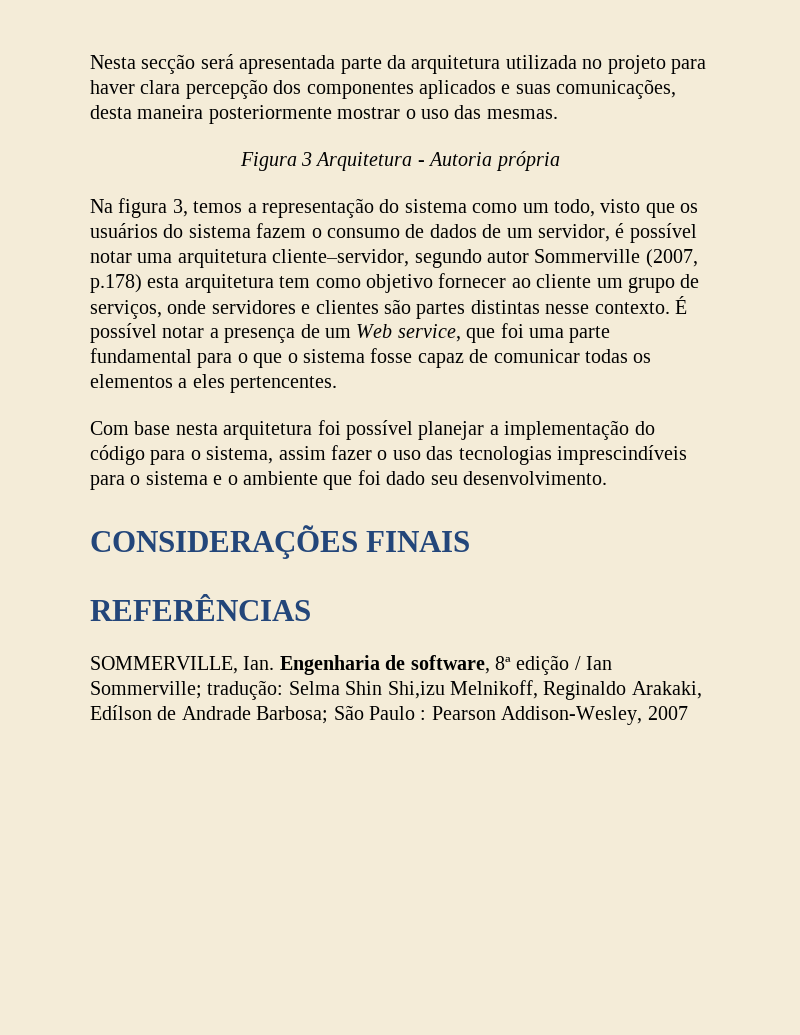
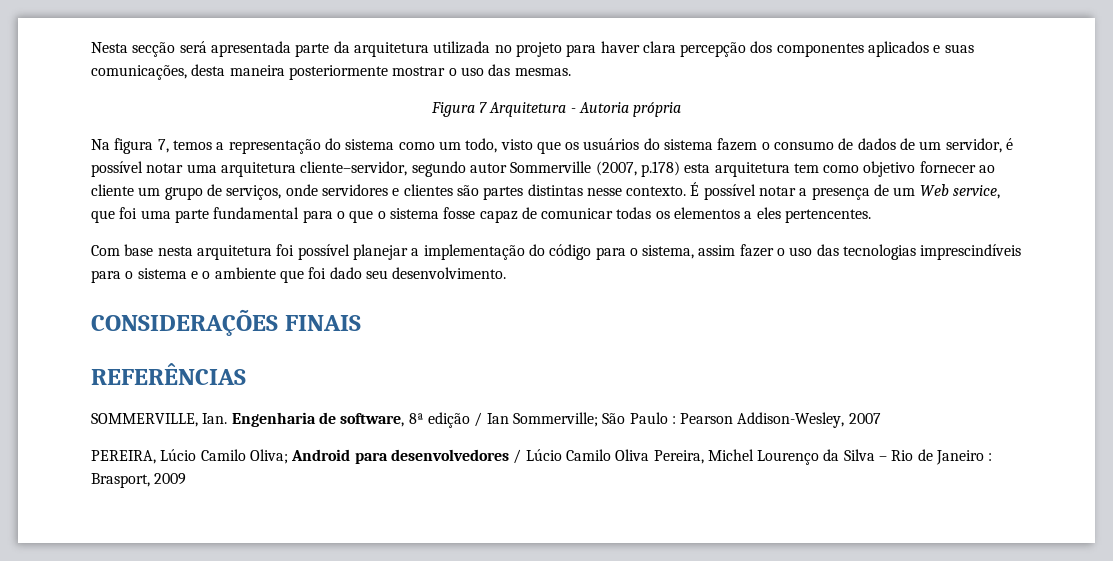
- Figura 3 Arquitetura - Autoria própria
+ Figura 7 Arquitetura - Autoria própria
- Na figura 3, temos a representação do sistema como um todo, visto que os usuários do sistema fazem o consumo de dados de um servidor, é possível notar uma arquitetura cliente–servidor, segundo autor Sommerville (2007, p.178) esta arquitetura tem como objetivo fornecer ao cliente um grupo de serviços, onde servidores e clientes são partes distintas nesse contexto.
+ Na figura 7, temos a representação do sistema como um todo, visto que os usuários do sistema fazem o consumo de dados de um servidor, é possível notar uma arquitetura cliente–servidor, segundo autor Sommerville (2007, p.178) esta arquitetura tem como objetivo fornecer ao cliente um grupo de serviços, onde servidores e clientes são partes distintas nesse contexto.
- SOMMERVILLE, Ian. Engenharia de software, 8ª edição / Ian Sommerville; tradução: Selma Shin Shi,izu Melnikoff, Reginaldo Arakaki, Edílson de Andrade Barbosa; São Paulo : Pearson Addison-Wesley, 2007
+ SOMMERVILLE, Ian. Engenharia de software, 8ª edição / Ian Sommerville; São Paulo : Pearson Addison-Wesley, 2007
+ PEREIRA, Lúcio Camilo Oliva; Android para desenvolvedores / Lúcio Camilo Oliva Pereira, Michel Lourenço da Silva – Rio de Janeiro : Brasport, 2009

